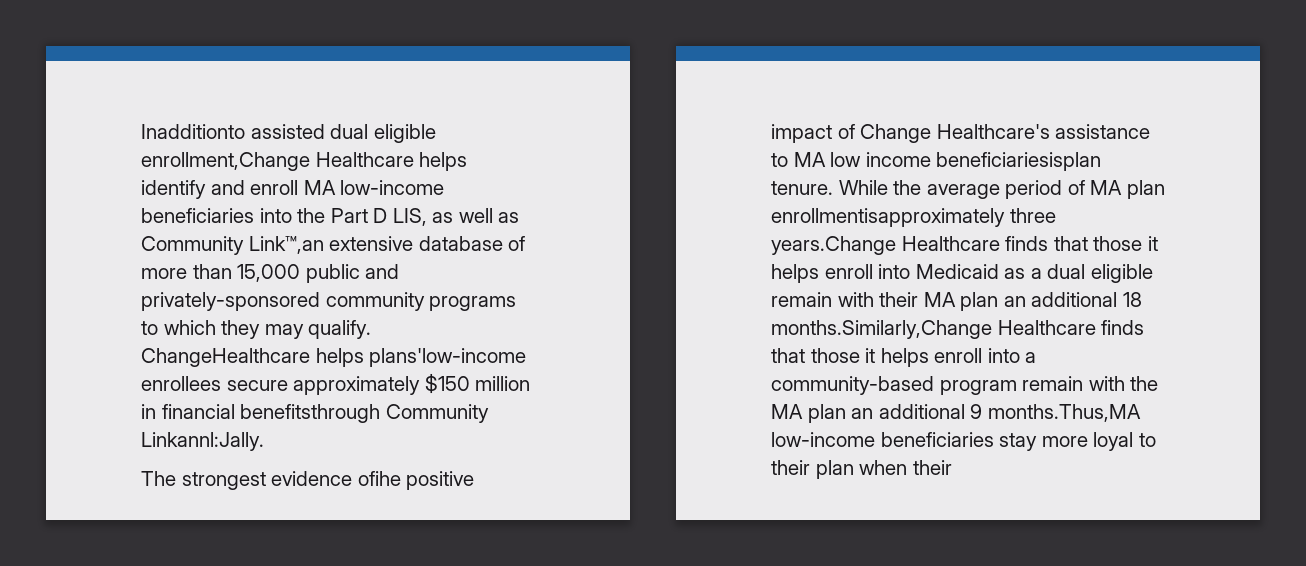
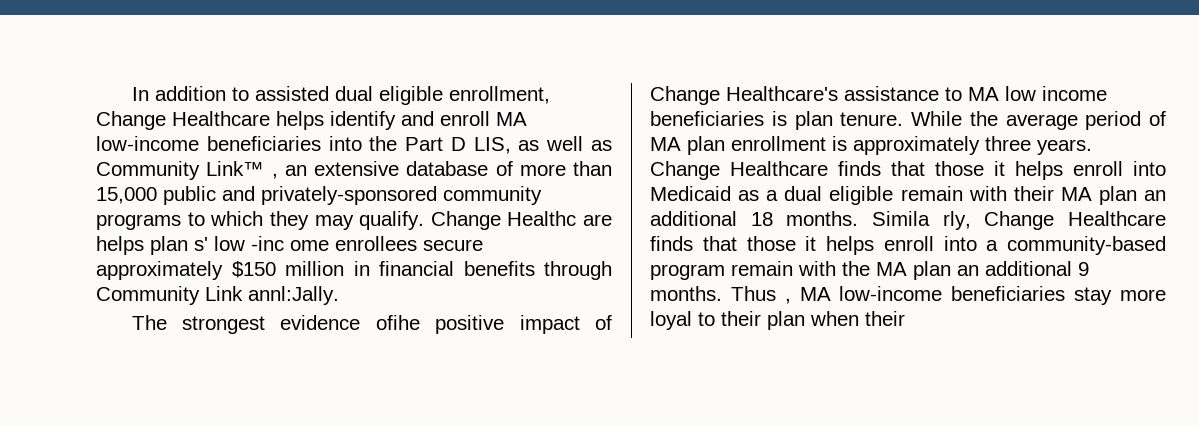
- Inadditionto assisted dual eligible enrollment,Change Healthcare helps identify and enroll MA low-income beneficiaries into the Part D LIS, as well as Community Link™,an extensive database of more than 15,000 public and privately-sponsored community programs to which they may qualify.
+ In addition to assisted dual eligible enrollment, Change Healthcare helps identify and enroll MA low-income beneficiaries into the Part D LIS, as well as Community Link™ , an extensive database of more than 15,000 public and privately-sponsored community programs to which they may qualify.
- ChangeHealthcare helps plans'low-income enrollees secure approximately $150 million in financial benefitsthrough Community Linkannl:Jally.
+ Change Healthc are helps plan s' low -inc ome enrollees secure approximately $150 million in financial benefits through Community Link annl:Jally.
- The strongest evidence ofihe positive impact of Change Healthcare's assistance to MA low income beneficiariesisplan tenure.
+ The strongest evidence ofihe positive impact of Change Healthcare's assistance to MA low income beneficiaries is plan tenure.
- While the average period of MA plan enrollmentisapproximately three years.Change Healthcare finds that those it helps enroll into Medicaid as a dual eligible remain with their MA plan an additional 18 months.Similarly,Change Healthcare finds that those it helps enroll into a community-based program remain with the MA plan an additional 9 months.Thus,MA low-income beneficiaries stay more loyal to their plan when their
+ While the average period of MA plan enrollment is approximately three years. Change Healthcare finds that those it helps enroll into Medicaid as a dual eligible remain with their MA plan an additional 18 months. Simila rly, Change Healthcare finds that those it helps enroll into a community-based program remain with the MA plan an additional 9 months. Thus , MA low-income beneficiaries stay more loyal to their plan when their

